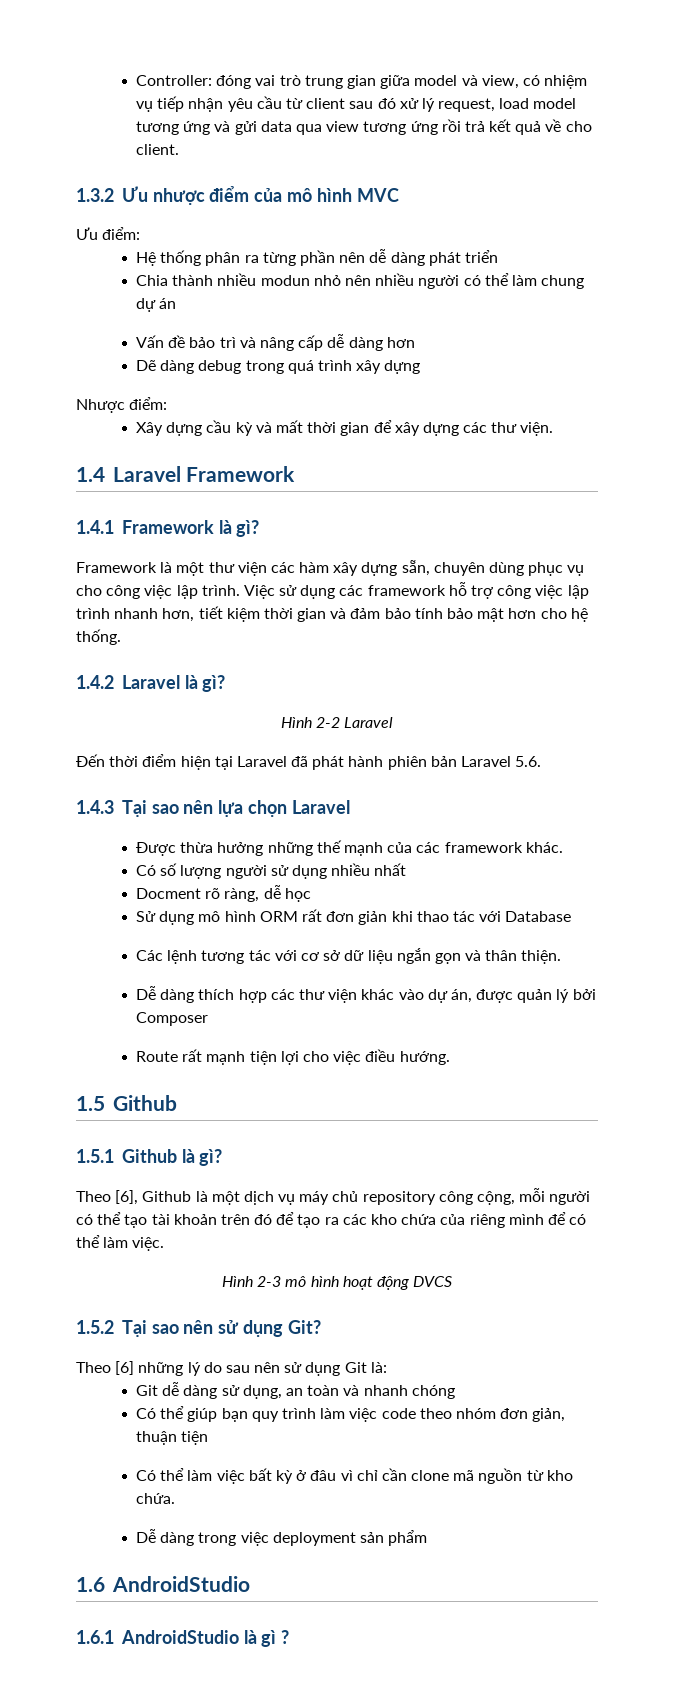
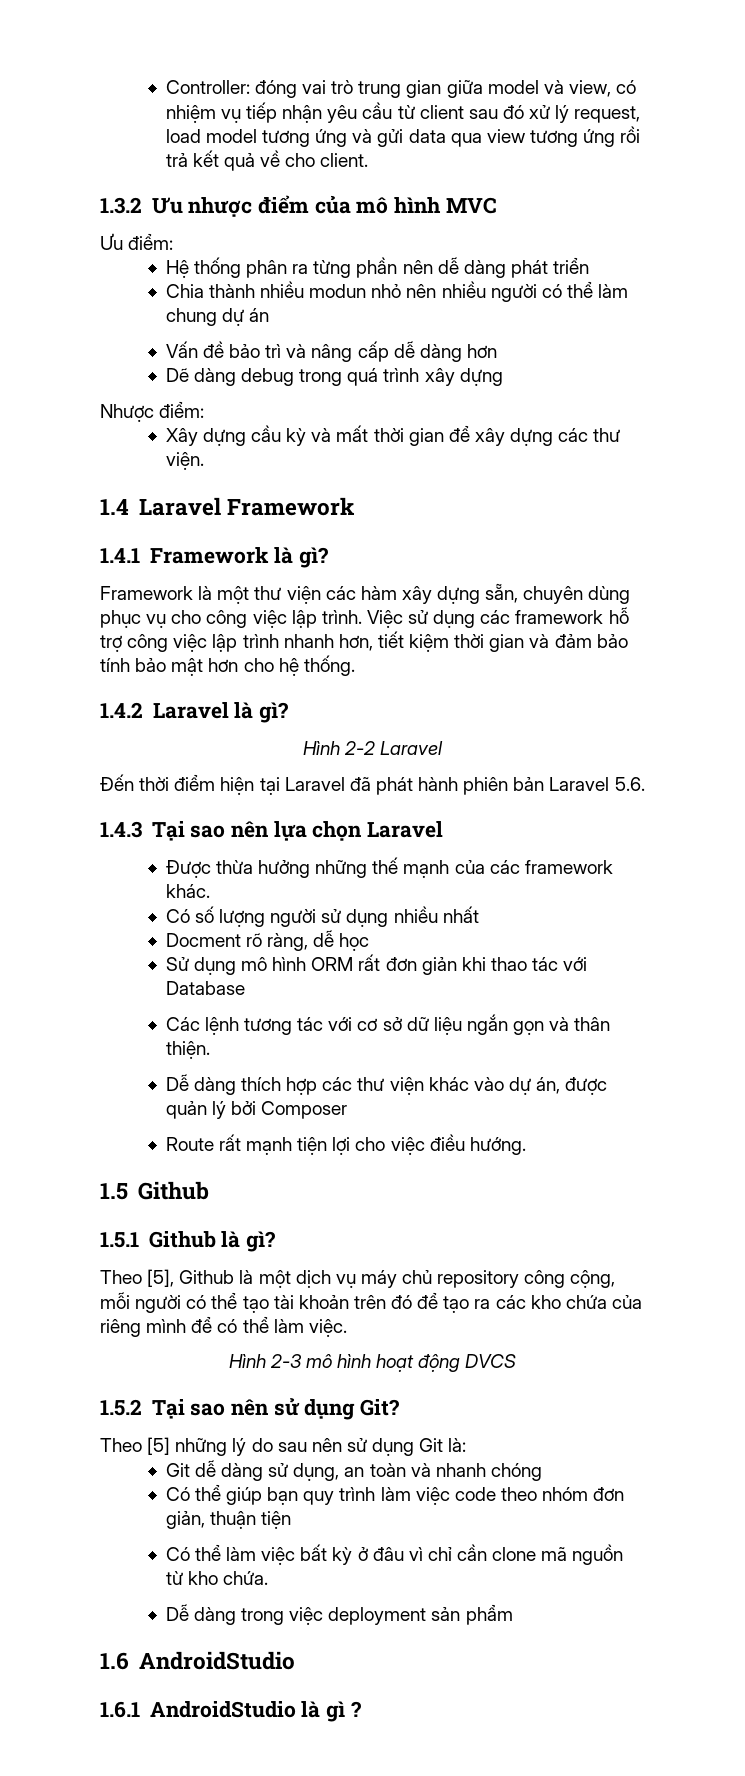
- Theo [6], Github là một dịch vụ máy chủ repository công cộng, mỗi người có thể tạo tài khoản trên đó để tạo ra các kho chứa của riêng mình để có thể làm việc.
+ Theo [5], Github là một dịch vụ máy chủ repository công cộng, mỗi người có thể tạo tài khoản trên đó để tạo ra các kho chứa của riêng mình để có thể làm việc.
- Theo [6] những lý do sau nên sử dụng Git là:
+ Theo [5] những lý do sau nên sử dụng Git là:

